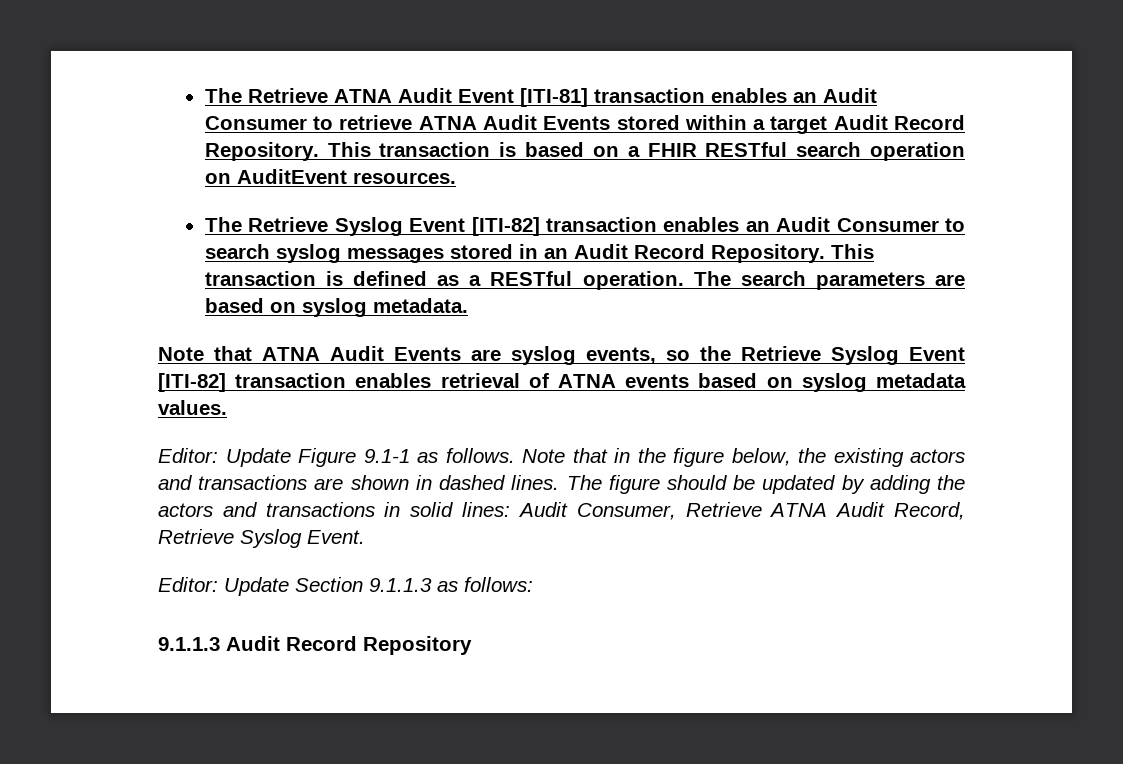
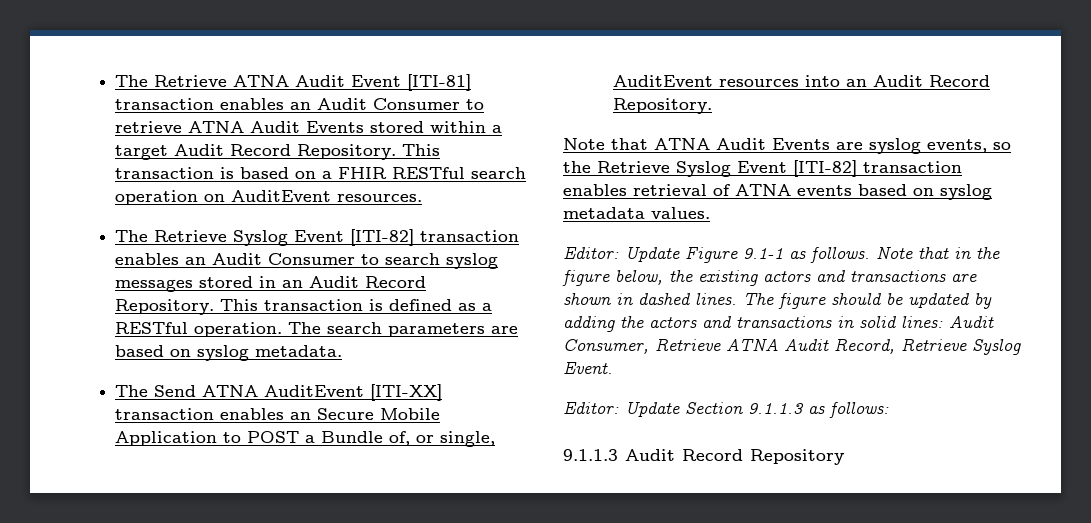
+ The Send ATNA AuditEvent [ITI-XX] transaction enables an Secure Mobile Application to POST a Bundle of, or single, AuditEvent resources into an Audit Record Repository.

